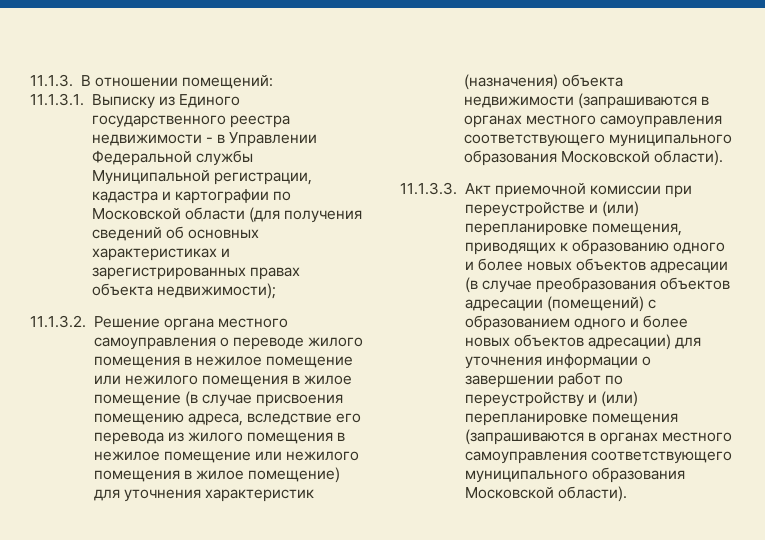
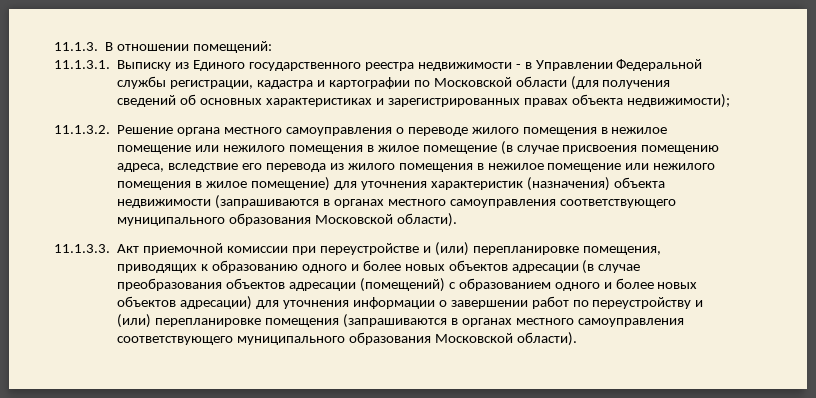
- 11.1.3.1. Выписку из Единого государственного реестра недвижимости - в Управлении Федеральной службы Муниципальной регистрации, кадастра и картографии по Московской области (для получения сведений об основных характеристиках и зарегистрированных правах объекта недвижимости);
+ 11.1.3.1. Выписку из Единого государственного реестра недвижимости - в Управлении Федеральной службы регистрации, кадастра и картографии по Московской области (для получения сведений об основных характеристиках и зарегистрированных правах объекта недвижимости);

